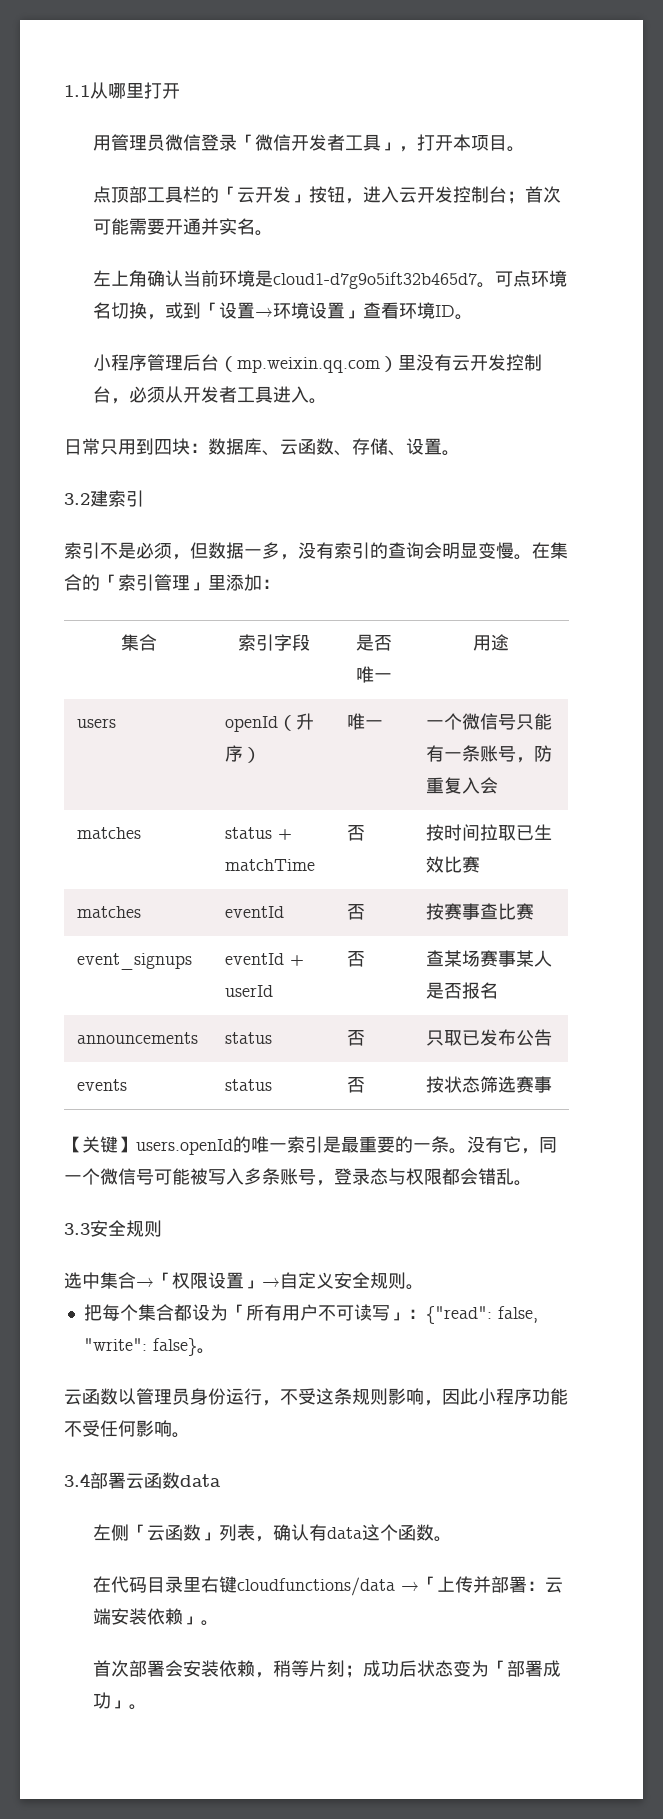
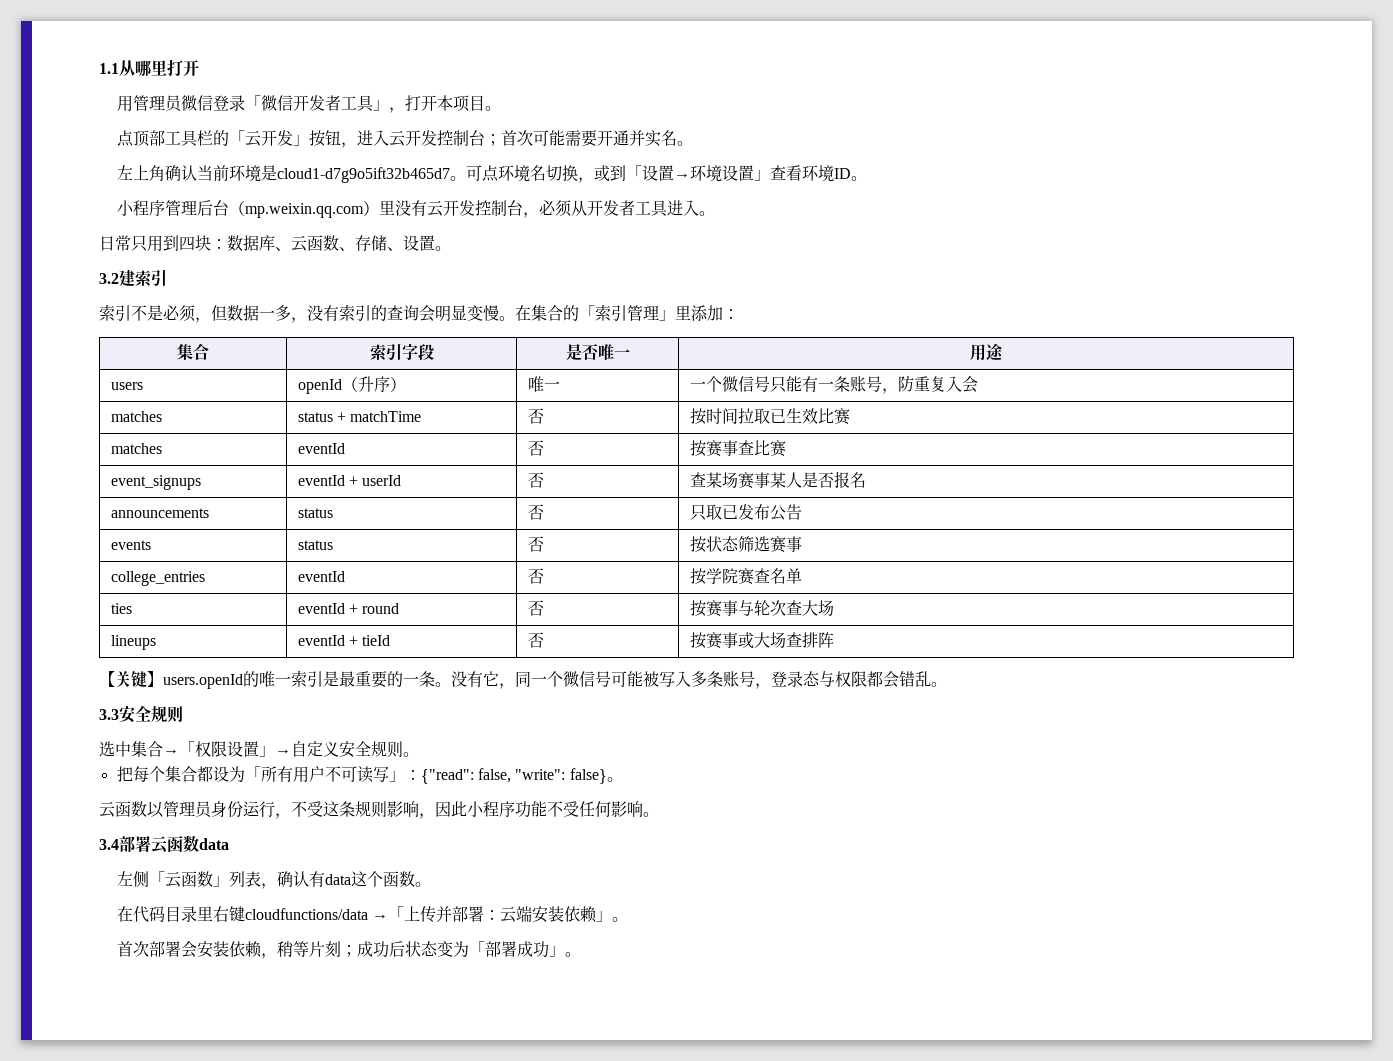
+ college_entries | eventId | 否 | 按学院赛查名单
+ ties | eventId + round | 否 | 按赛事与轮次查大场
+ lineups | eventId + tieId | 否 | 按赛事或大场查排阵

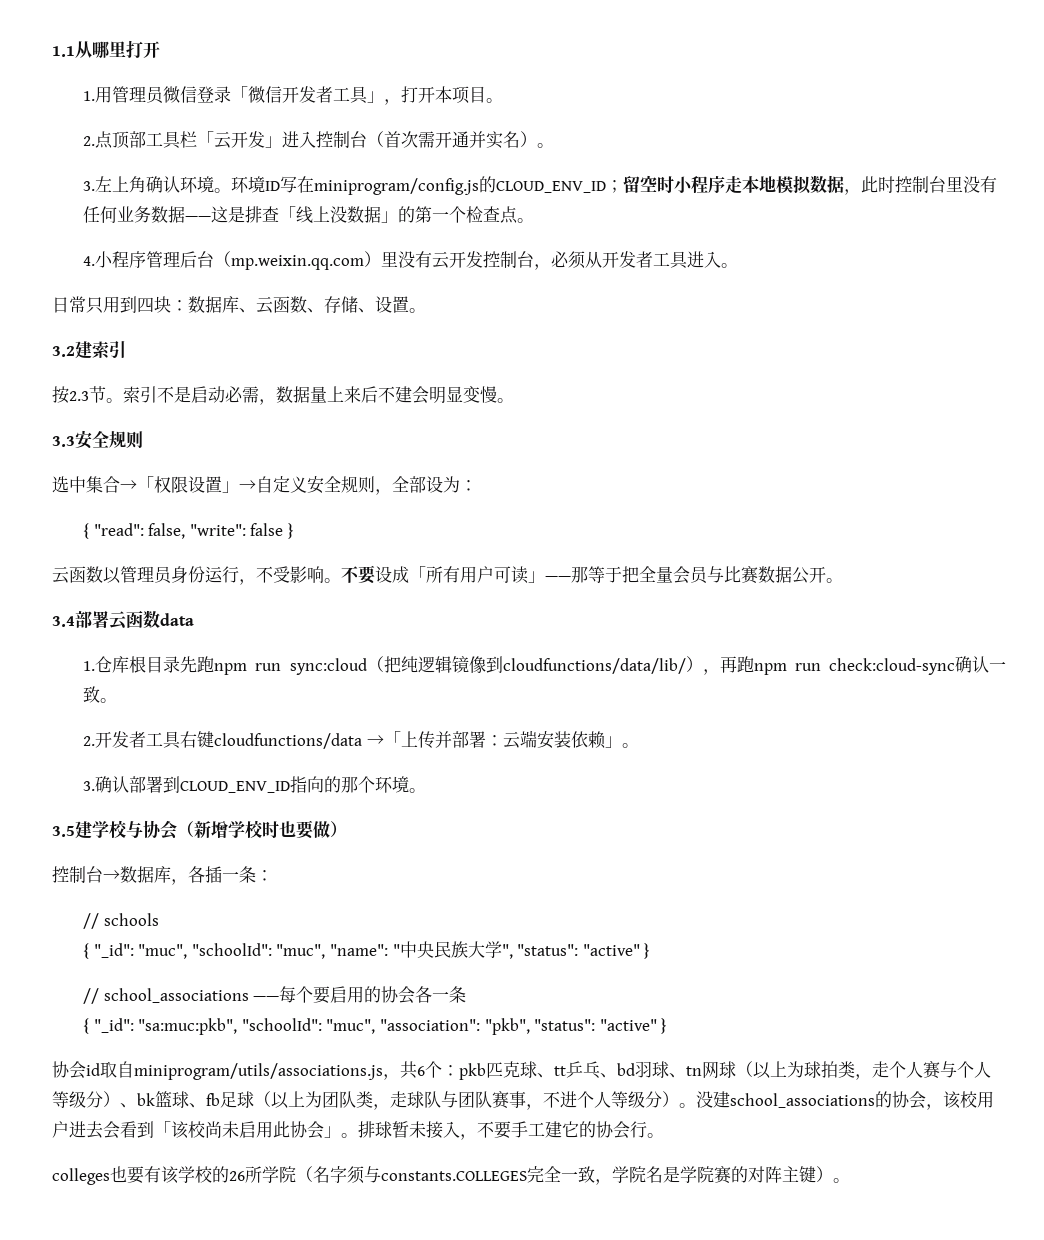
- 用管理员微信登录「微信开发者工具」，打开本项目。
+ 1.用管理员微信登录「微信开发者工具」，打开本项目。
- 点顶部工具栏的「云开发」按钮，进入云开发控制台；首次可能需要开通并实名。
- 左上角确认当前环境是cloud1-d7g9o5ift32b465d7。可点环境名切换，或到「设置→环境设置」查看环境ID。
- 小程序管理后台（mp.weixin.qq.com）里没有云开发控制台，必须从开发者工具进入。
+ 2.点顶部工具栏「云开发」进入控制台（首次需开通并实名）。
+ 3.左上角确认环境。环境ID写在miniprogram/config.js的CLOUD_ENV_ID；留空时小程序走本地模拟数据，此时控制台里没有任何业务数据——这是排查「线上没数据」的第一个检查点。
+ 4.小程序管理后台（mp.weixin.qq.com）里没有云开发控制台，必须从开发者工具进入。
- 索引不是必须，但数据一多，没有索引的查询会明显变慢。在集合的「索引管理」里添加：
- 集合 | 索引字段 | 是否唯一 | 用途
- users | openId（升序） | 唯一 | 一个微信号只能有一条账号，防重复入会
- matches | status + matchTime | 否 | 按时间拉取已生效比赛
- matches | eventId | 否 | 按赛事查比赛
- event_signups | eventId + userId | 否 | 查某场赛事某人是否报名
- announcements | status | 否 | 只取已发布公告
- events | status | 否 | 按状态筛选赛事
- college_entries | eventId | 否 | 按学院赛查名单
- ties | eventId + round | 否 | 按赛事与轮次查大场
- lineups | eventId + tieId | 否 | 按赛事或大场查排阵
- 【关键】users.openId的唯一索引是最重要的一条。没有它，同一个微信号可能被写入多条账号，登录态与权限都会错乱。
+ 按2.3节。索引不是启动必需，数据量上来后不建会明显变慢。
- 选中集合→「权限设置」→自定义安全规则。
- 把每个集合都设为「所有用户不可读写」：{"read": false, "write": false}。
+ 选中集合→「权限设置」→自定义安全规则，全部设为：
+ { "read": false, "write": false }
- 云函数以管理员身份运行，不受这条规则影响，因此小程序功能不受任何影响。
+ 云函数以管理员身份运行，不受影响。不要设成「所有用户可读」——那等于把全量会员与比赛数据公开。
- 左侧「云函数」列表，确认有data这个函数。
- 在代码目录里右键cloudfunctions/data →「上传并部署：云端安装依赖」。
+ 1.仓库根目录先跑npm run sync:cloud（把纯逻辑镜像到cloudfunctions/data/lib/），再跑npm run check:cloud-sync确认一致。
+ 2.开发者工具右键cloudfunctions/data →「上传并部署：云端安装依赖」。
- 首次部署会安装依赖，稍等片刻；成功后状态变为「部署成功」。
+ 3.确认部署到CLOUD_ENV_ID指向的那个环境。
+ 3.5建学校与协会（新增学校时也要做）
+ 控制台→数据库，各插一条：
+ // schools
+ { "_id": "muc", "schoolId": "muc", "name": "中央民族大学", "status": "active" }
+ // school_associations ——每个要启用的协会各一条
+ { "_id": "sa:muc:pkb", "schoolId": "muc", "association": "pkb", "status": "active" }
+ 协会id取自miniprogram/utils/associations.js，共6个：pkb匹克球、tt乒乓、bd羽球、tn网球（以上为球拍类，走个人赛与个人等级分）、bk篮球、fb足球（以上为团队类，走球队与团队赛事，不进个人等级分）。没建school_associations的协会，该校用户进去会看到「该校尚未启用此协会」。排球暂未接入，不要手工建它的协会行。
+ colleges也要有该学校的26所学院（名字须与constants.COLLEGES完全一致，学院名是学院赛的对阵主键）。

